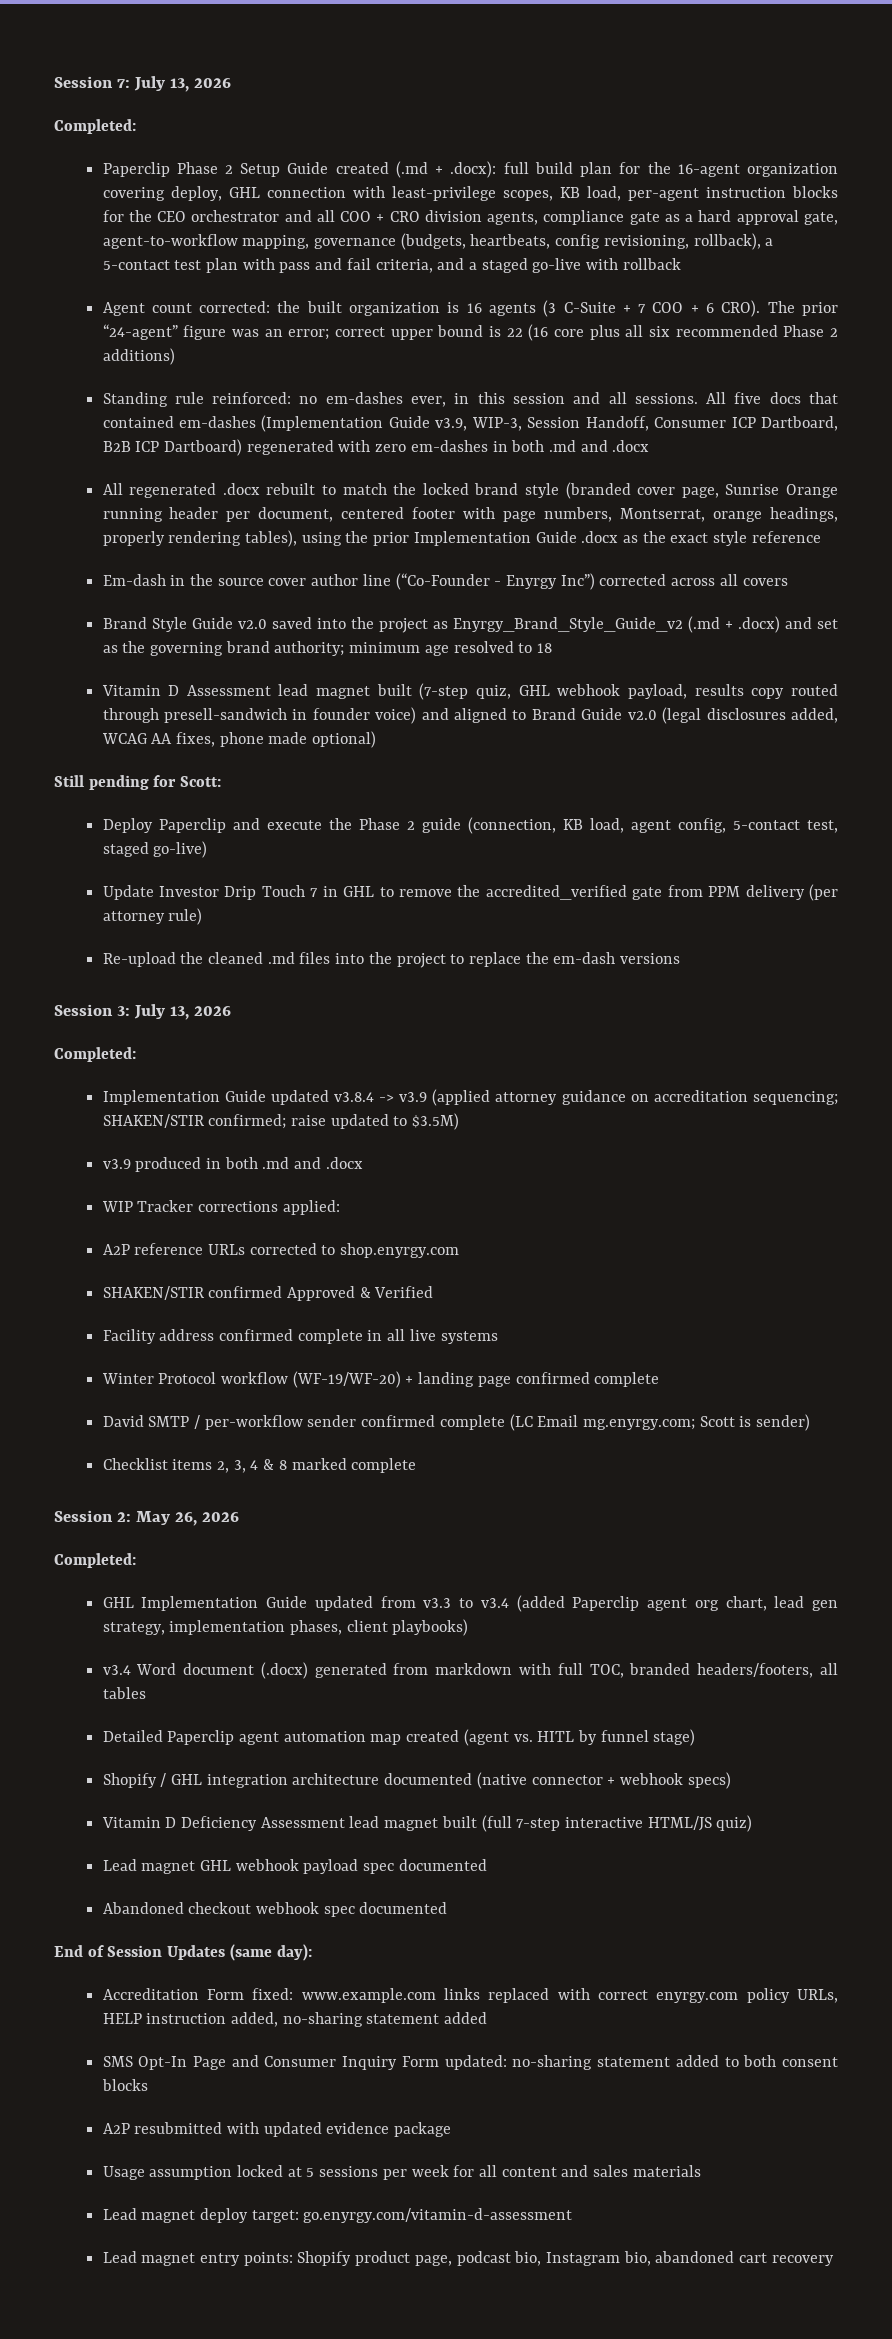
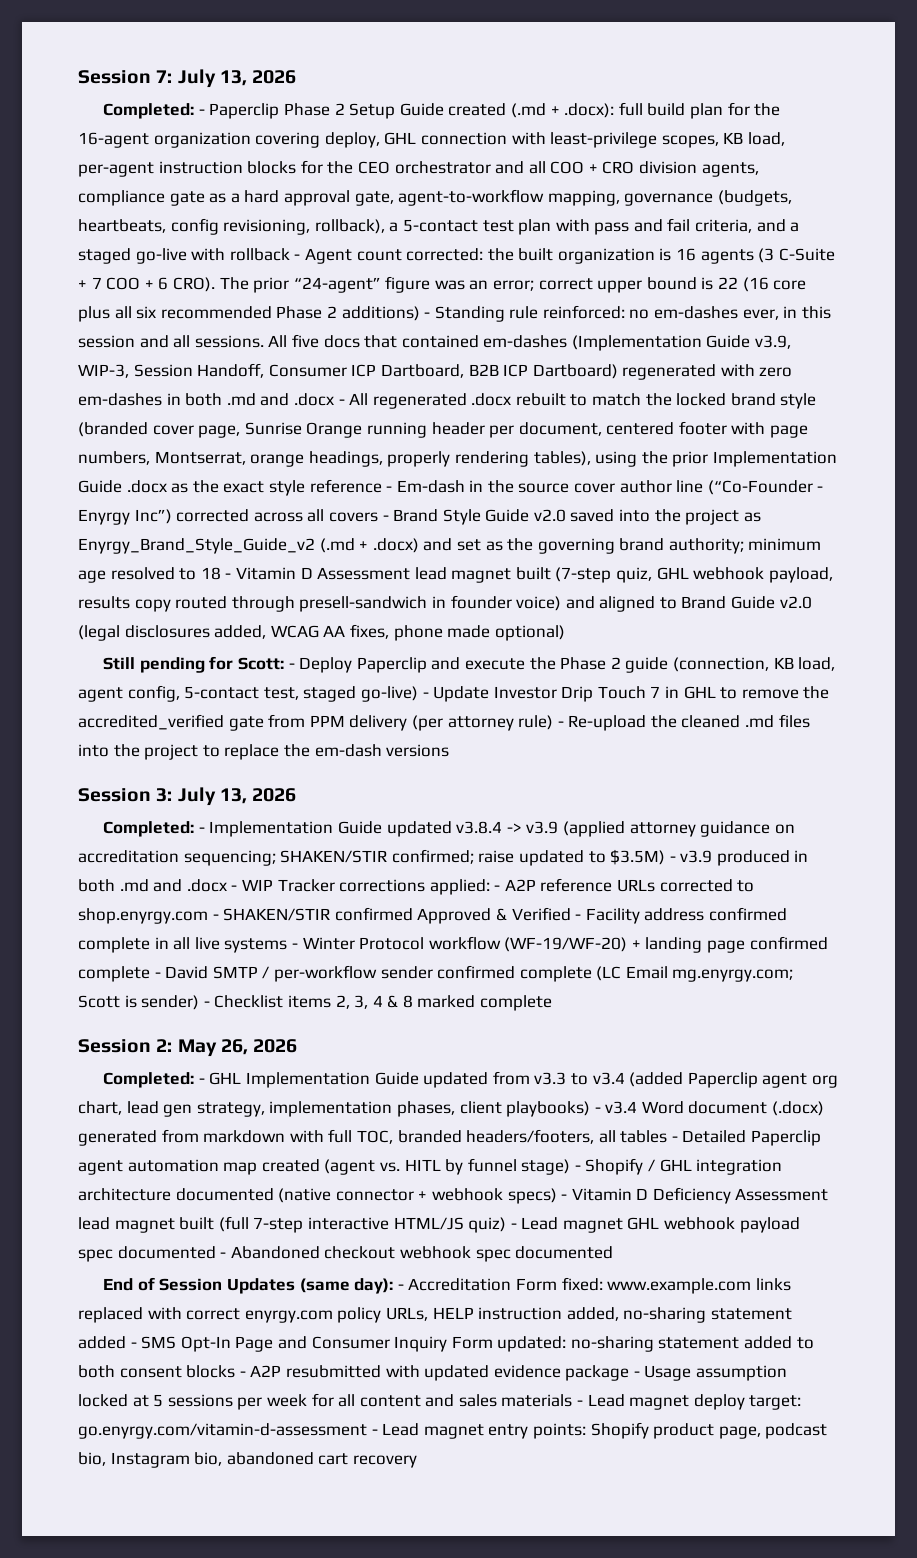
  Session 7: July 13, 2026
- Completed:
- Paperclip Phase 2 Setup Guide created (.md + .docx):
+ Completed: - Paperclip Phase 2 Setup Guide created (.md + .docx):
- full build plan for the 16-agent organization covering deploy, GHL connection with least-privilege scopes, KB load, per-agent instruction blocks for the CEO orchestrator and all COO + CRO division agents, compliance gate as a hard approval gate, agent-to-workflow mapping, governance (budgets, heartbeats, config revisioning, rollback), a 5-contact test plan with pass and fail criteria, and a staged go-live with rollback
- Agent count corrected:
+ full build plan for the 16-agent organization covering deploy, GHL connection with least-privilege scopes, KB load, per-agent instruction blocks for the CEO orchestrator and all COO + CRO division agents, compliance gate as a hard approval gate, agent-to-workflow mapping, governance (budgets, heartbeats, config revisioning, rollback), a 5-contact test plan with pass and fail criteria, and a staged go-live with rollback - Agent count corrected:
- The prior “24-agent” figure was an error; correct upper bound is 22 (16 core plus all six recommended Phase 2 additions)
- Standing rule reinforced: no em-dashes ever, in this session and all sessions.
+ The prior “24-agent” figure was an error; correct upper bound is 22 (16 core plus all six recommended Phase 2 additions) - Standing rule reinforced: no em-dashes ever, in this session and all sessions.
- All five docs that contained em-dashes (Implementation Guide v3.9, WIP-3, Session Handoff, Consumer ICP Dartboard, B2B ICP Dartboard) regenerated with zero em-dashes in both .md and .docx
- All regenerated .docx rebuilt to match the locked brand style (branded cover page, Sunrise Orange running header per document, centered footer with page numbers, Montserrat, orange headings, properly rendering tables), using the prior Implementation Guide .docx as the exact style reference
- Em-dash in the source cover author line (“Co-Founder - Enyrgy Inc”) corrected across all covers
- Brand Style Guide v2.0 saved into the project as Enyrgy_Brand_Style_Guide_v2 (.md + .docx) and set as the governing brand authority;
+ All five docs that contained em-dashes (Implementation Guide v3.9, WIP-3, Session Handoff, Consumer ICP Dartboard, B2B ICP Dartboard) regenerated with zero em-dashes in both .md and .docx - All regenerated .docx rebuilt to match the locked brand style (branded cover page, Sunrise Orange running header per document, centered footer with page numbers, Montserrat, orange headings, properly rendering tables), using the prior Implementation Guide .docx as the exact style reference - Em-dash in the source cover author line (“Co-Founder - Enyrgy Inc”) corrected across all covers - Brand Style Guide v2.0 saved into the project as Enyrgy_Brand_Style_Guide_v2 (.md + .docx) and set as the governing brand authority;
- minimum age resolved to 18
- Vitamin D Assessment lead magnet built (7-step quiz, GHL webhook payload, results copy routed through presell-sandwich in founder voice) and aligned to Brand Guide v2.0 (legal disclosures added, WCAG AA fixes, phone made optional)
+ minimum age resolved to 18 - Vitamin D Assessment lead magnet built (7-step quiz, GHL webhook payload, results copy routed through presell-sandwich in founder voice) and aligned to Brand Guide v2.0 (legal disclosures added, WCAG AA fixes, phone made optional)
- Still pending for Scott:
- Deploy Paperclip and execute the Phase 2 guide (connection, KB load, agent config, 5-contact test, staged go-live)
- Update Investor Drip Touch 7 in GHL to remove the accredited_verified gate from PPM delivery (per attorney rule)
- Re-upload the cleaned .md files into the project to replace the em-dash versions
+ Still pending for Scott: - Deploy Paperclip and execute the Phase 2 guide (connection, KB load, agent config, 5-contact test, staged go-live) - Update Investor Drip Touch 7 in GHL to remove the accredited_verified gate from PPM delivery (per attorney rule) - Re-upload the cleaned .md files into the project to replace the em-dash versions
  Session 3: July 13, 2026
- Completed:
- Implementation Guide updated v3.8.4 -> v3.9 (applied attorney guidance on accreditation sequencing;
+ Completed: - Implementation Guide updated v3.8.4 -> v3.9 (applied attorney guidance on accreditation sequencing;
- raise updated to $3.5M)
- v3.9 produced in both .md and .docx
- WIP Tracker corrections applied:
- A2P reference URLs corrected to shop.enyrgy.com
- SHAKEN/STIR confirmed Approved & Verified
- Facility address confirmed complete in all live systems
- Winter Protocol workflow (WF-19/WF-20) + landing page confirmed complete
- David SMTP / per-workflow sender confirmed complete (LC Email mg.enyrgy.com;
+ raise updated to $3.5M) - v3.9 produced in both .md and .docx - WIP Tracker corrections applied: - A2P reference URLs corrected to shop.enyrgy.com - SHAKEN/STIR confirmed Approved & Verified - Facility address confirmed complete in all live systems - Winter Protocol workflow (WF-19/WF-20) + landing page confirmed complete - David SMTP / per-workflow sender confirmed complete (LC Email mg.enyrgy.com;
- Scott is sender)
- Checklist items 2, 3, 4 & 8 marked complete
+ Scott is sender) - Checklist items 2, 3, 4 & 8 marked complete
  May 26, 2026
- Completed:
- GHL Implementation Guide updated from v3.3 to v3.4 (added Paperclip agent org chart, lead gen strategy, implementation phases, client playbooks)
- v3.4 Word document (.docx) generated from markdown with full TOC, branded headers/footers, all tables
- Detailed Paperclip agent automation map created (agent vs. HITL by funnel stage)
- Shopify / GHL integration architecture documented (native connector + webhook specs)
- Vitamin D Deficiency Assessment lead magnet built (full 7-step interactive HTML/JS quiz)
- Lead magnet GHL webhook payload spec documented
- Abandoned checkout webhook spec documented
+ Completed: - GHL Implementation Guide updated from v3.3 to v3.4 (added Paperclip agent org chart, lead gen strategy, implementation phases, client playbooks) - v3.4 Word document (.docx) generated from markdown with full TOC, branded headers/footers, all tables - Detailed Paperclip agent automation map created (agent vs. HITL by funnel stage) - Shopify / GHL integration architecture documented (native connector + webhook specs) - Vitamin D Deficiency Assessment lead magnet built (full 7-step interactive HTML/JS quiz) - Lead magnet GHL webhook payload spec documented - Abandoned checkout webhook spec documented
- End of Session Updates (same day):
- Accreditation Form fixed:
+ End of Session Updates (same day): - Accreditation Form fixed:
- www.example.com links replaced with correct enyrgy.com policy URLs, HELP instruction added, no-sharing statement added
- SMS Opt-In Page and Consumer Inquiry Form updated:
+ www.example.com links replaced with correct enyrgy.com policy URLs, HELP instruction added, no-sharing statement added - SMS Opt-In Page and Consumer Inquiry Form updated:
- no-sharing statement added to both consent blocks
- A2P resubmitted with updated evidence package
- Usage assumption locked at 5 sessions per week for all content and sales materials
- Lead magnet deploy target:
+ no-sharing statement added to both consent blocks - A2P resubmitted with updated evidence package - Usage assumption locked at 5 sessions per week for all content and sales materials - Lead magnet deploy target:
- go.enyrgy.com/vitamin-d-assessment
- Lead magnet entry points:
+ go.enyrgy.com/vitamin-d-assessment - Lead magnet entry points:

